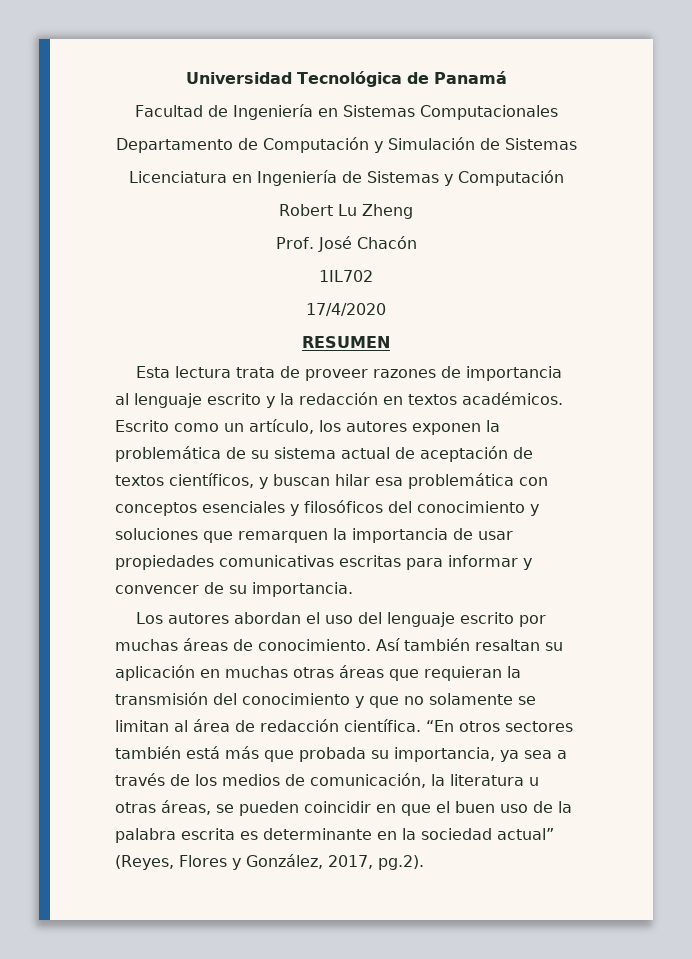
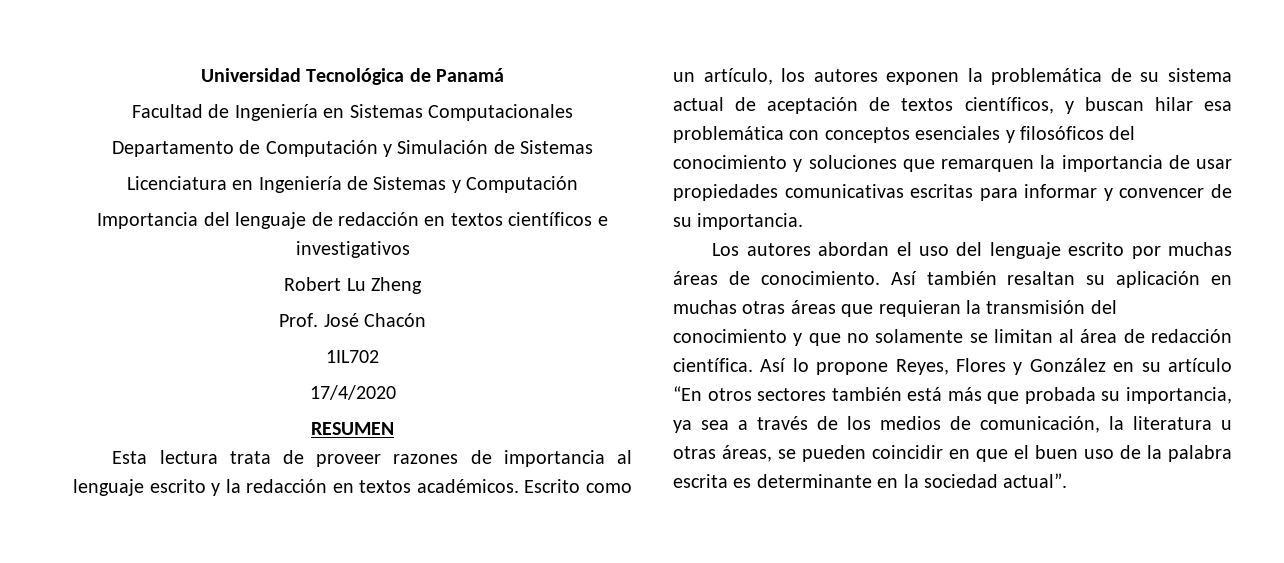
+ Importancia del lenguaje de redacción en textos científicos e investigativos
- “En otros sectores también está más que probada su importancia, ya sea a través de los medios de comunicación, la literatura u otras áreas, se pueden coincidir en que el buen uso de la palabra escrita es determinante en la sociedad actual” (Reyes, Flores y González, 2017, pg.2).
+ Así lo propone Reyes, Flores y González en su artículo “En otros sectores también está más que probada su importancia, ya sea a través de los medios de comunicación, la literatura u otras áreas, se pueden coincidir en que el buen uso de la palabra escrita es determinante en la sociedad actual”.

